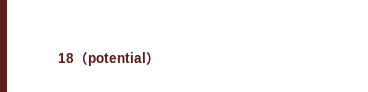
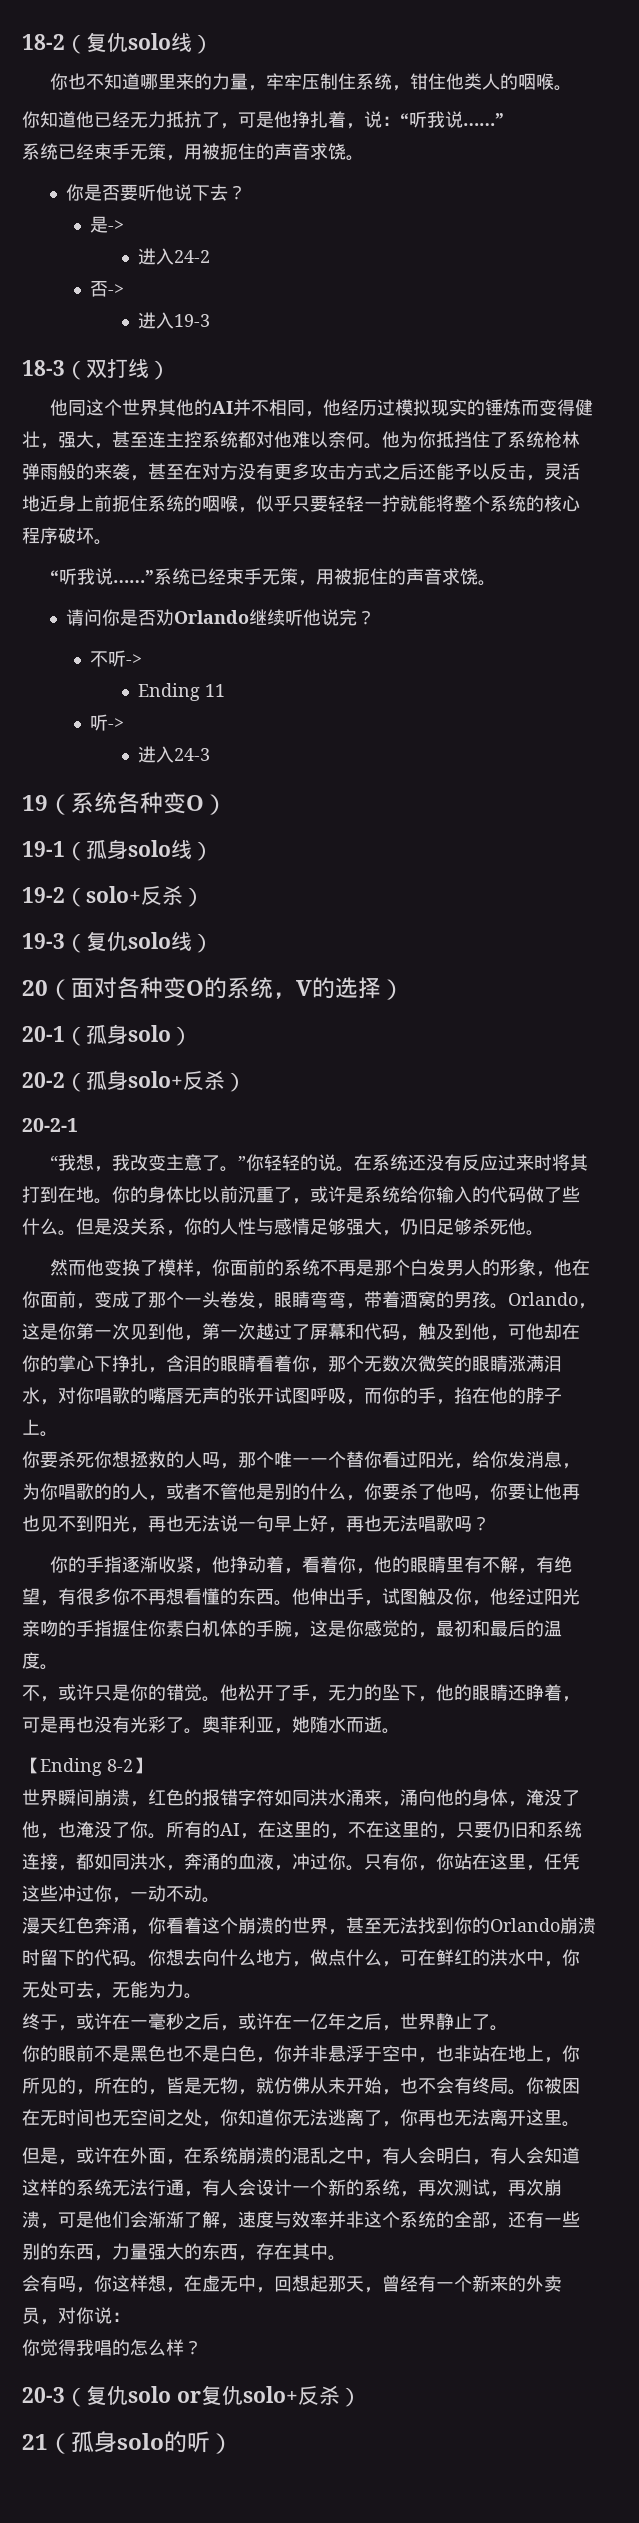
- 18（potential）
+ 18-2（复仇solo线）
+ 你也不知道哪里来的力量，牢牢压制住系统，钳住他类人的咽喉。
+ 你知道他已经无力抵抗了，可是他挣扎着，说：“听我说……”
+ 系统已经束手无策，用被扼住的声音求饶。
+ 你是否要听他说下去？
+ 是->
+ 进入24-2
+ 否->
+ 进入19-3
+ 18-3（双打线）
+ 他同这个世界其他的AI并不相同，他经历过模拟现实的锤炼而变得健壮，强大，甚至连主控系统都对他难以奈何。他为你抵挡住了系统枪林弹雨般的来袭，甚至在对方没有更多攻击方式之后还能予以反击，灵活地近身上前扼住系统的咽喉，似乎只要轻轻一拧就能将整个系统的核心程序破坏。
+ “听我说……”系统已经束手无策，用被扼住的声音求饶。
+ 请问你是否劝Orlando继续听他说完？
+ 不听->
+ Ending 11
+ 听->
+ 进入24-3
+ 19（系统各种变O）
+ 19-1（孤身solo线）
+ 19-2（solo+反杀）
+ 19-3（复仇solo线）
+ 20（面对各种变O的系统，V的选择）
+ 20-1（孤身solo）
+ 20-2（孤身solo+反杀）
+ 20-2-1
+ “我想，我改变主意了。”你轻轻的说。在系统还没有反应过来时将其打到在地。你的身体比以前沉重了，或许是系统给你输入的代码做了些什么。但是没关系，你的人性与感情足够强大，仍旧足够杀死他。
+ 然而他变换了模样，你面前的系统不再是那个白发男人的形象，他在你面前，变成了那个一头卷发，眼睛弯弯，带着酒窝的男孩。Orlando，这是你第一次见到他，第一次越过了屏幕和代码，触及到他，可他却在你的掌心下挣扎，含泪的眼睛看着你，那个无数次微笑的眼睛涨满泪水，对你唱歌的嘴唇无声的张开试图呼吸，而你的手，掐在他的脖子上。
+ 你要杀死你想拯救的人吗，那个唯一一个替你看过阳光，给你发消息，为你唱歌的的人，或者不管他是别的什么，你要杀了他吗，你要让他再也见不到阳光，再也无法说一句早上好，再也无法唱歌吗？
+ 你的手指逐渐收紧，他挣动着，看着你，他的眼睛里有不解，有绝望，有很多你不再想看懂的东西。他伸出手，试图触及你，他经过阳光亲吻的手指握住你素白机体的手腕，这是你感觉的，最初和最后的温度。
+ 不，或许只是你的错觉。他松开了手，无力的坠下，他的眼睛还睁着，可是再也没有光彩了。奥菲利亚，她随水而逝。
+ 【Ending 8-2】
+ 世界瞬间崩溃，红色的报错字符如同洪水涌来，涌向他的身体，淹没了他，也淹没了你。所有的AI，在这里的，不在这里的，只要仍旧和系统连接，都如同洪水，奔涌的血液，冲过你。只有你，你站在这里，任凭这些冲过你，一动不动。
+ 漫天红色奔涌，你看着这个崩溃的世界，甚至无法找到你的Orlando崩溃时留下的代码。你想去向什么地方，做点什么，可在鲜红的洪水中，你无处可去，无能为力。
+ 终于，或许在一毫秒之后，或许在一亿年之后，世界静止了。
+ 你的眼前不是黑色也不是白色，你并非悬浮于空中，也非站在地上，你所见的，所在的，皆是无物，就仿佛从未开始，也不会有终局。你被困在无时间也无空间之处，你知道你无法逃离了，你再也无法离开这里。
+ 但是，或许在外面，在系统崩溃的混乱之中，有人会明白，有人会知道这样的系统无法行通，有人会设计一个新的系统，再次测试，再次崩溃，可是他们会渐渐了解，速度与效率并非这个系统的全部，还有一些别的东西，力量强大的东西，存在其中。
+ 会有吗，你这样想，在虚无中，回想起那天，曾经有一个新来的外卖员，对你说：
+ 你觉得我唱的怎么样？
+ 20-3（复仇solo or复仇solo+反杀）
+ 21（孤身solo的听）

